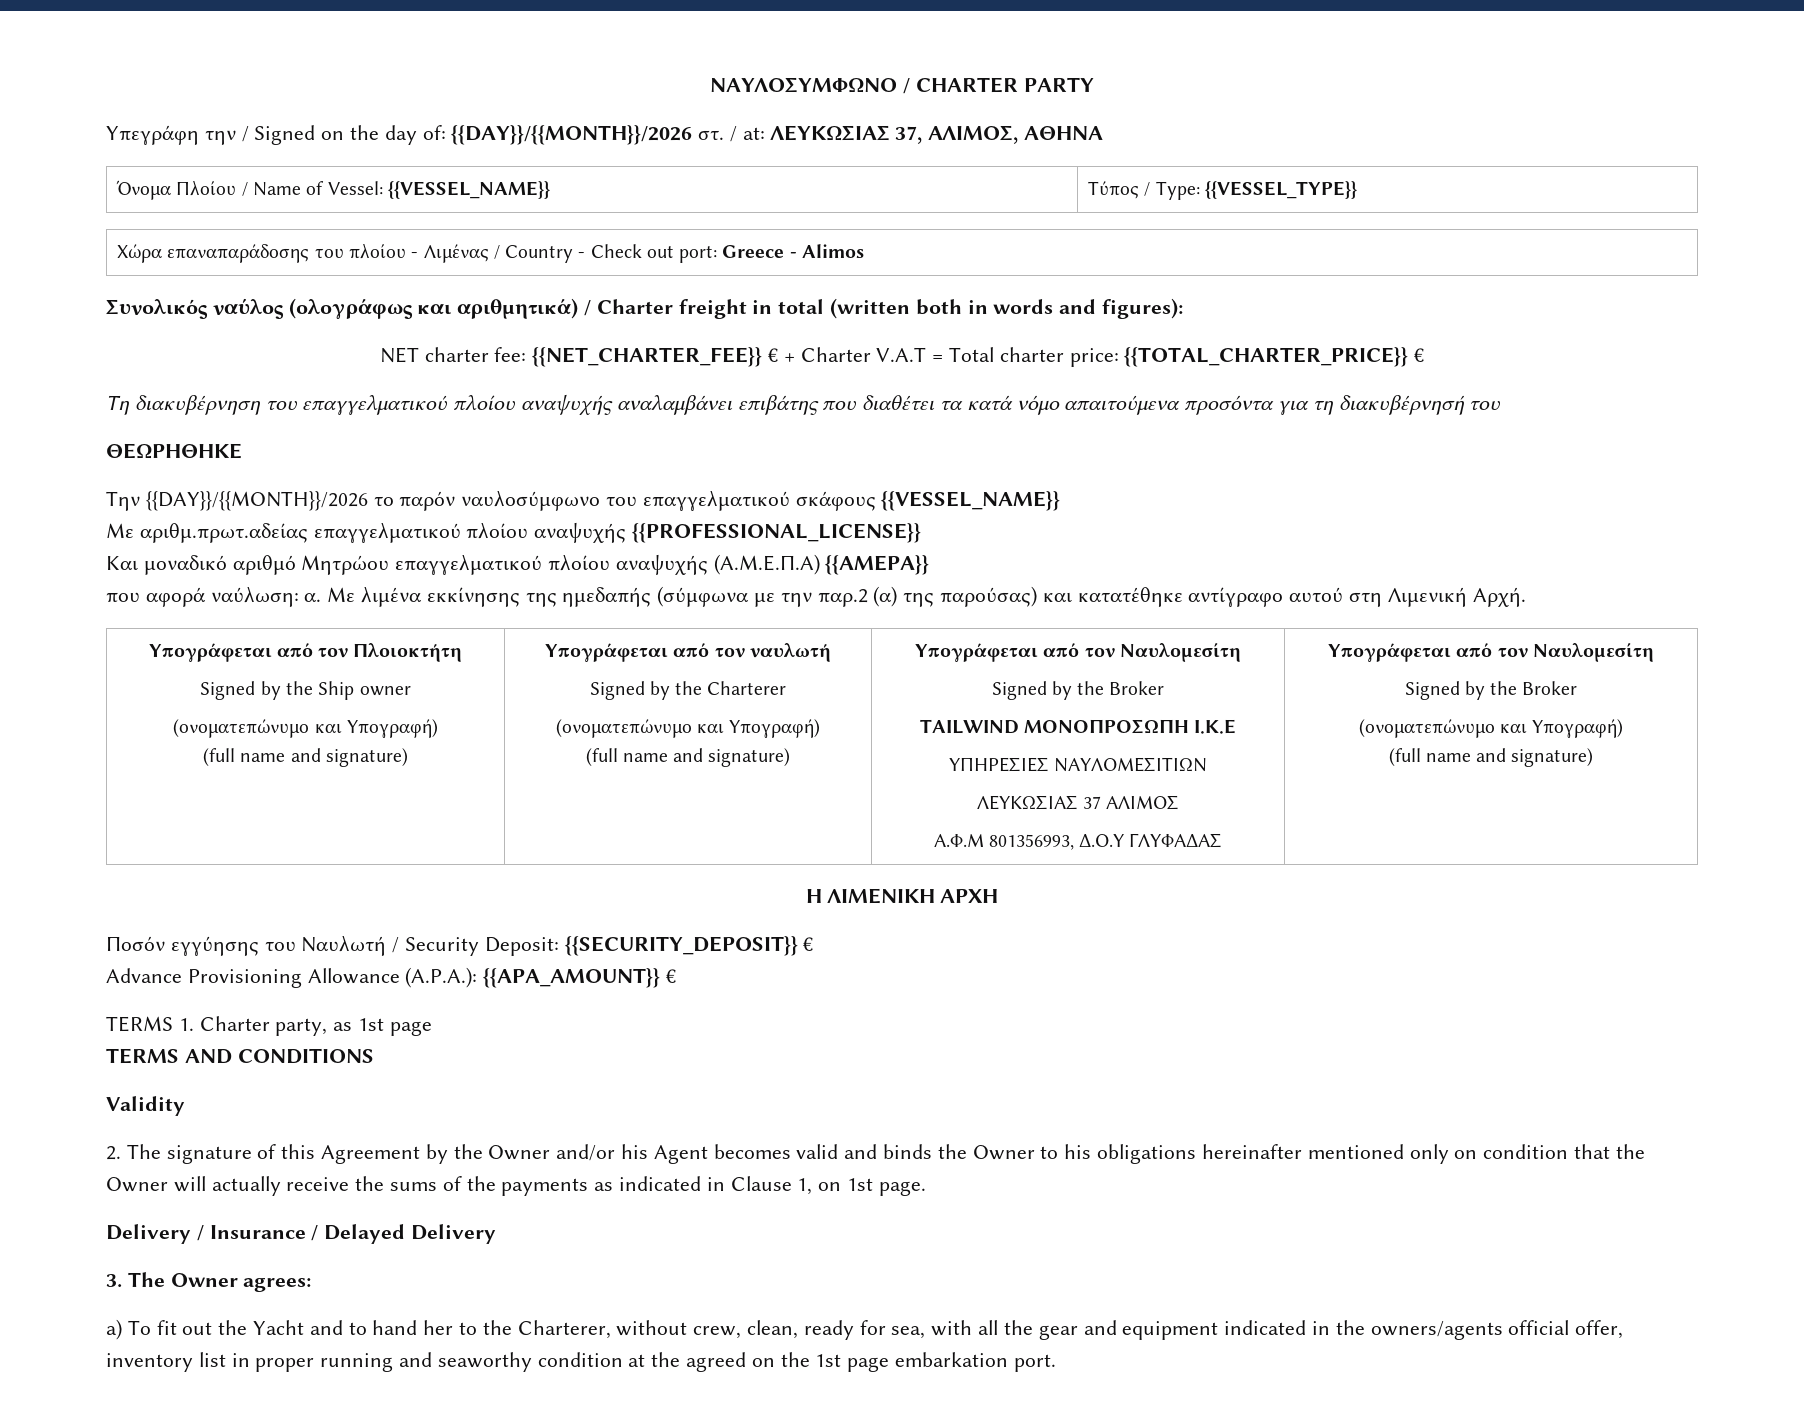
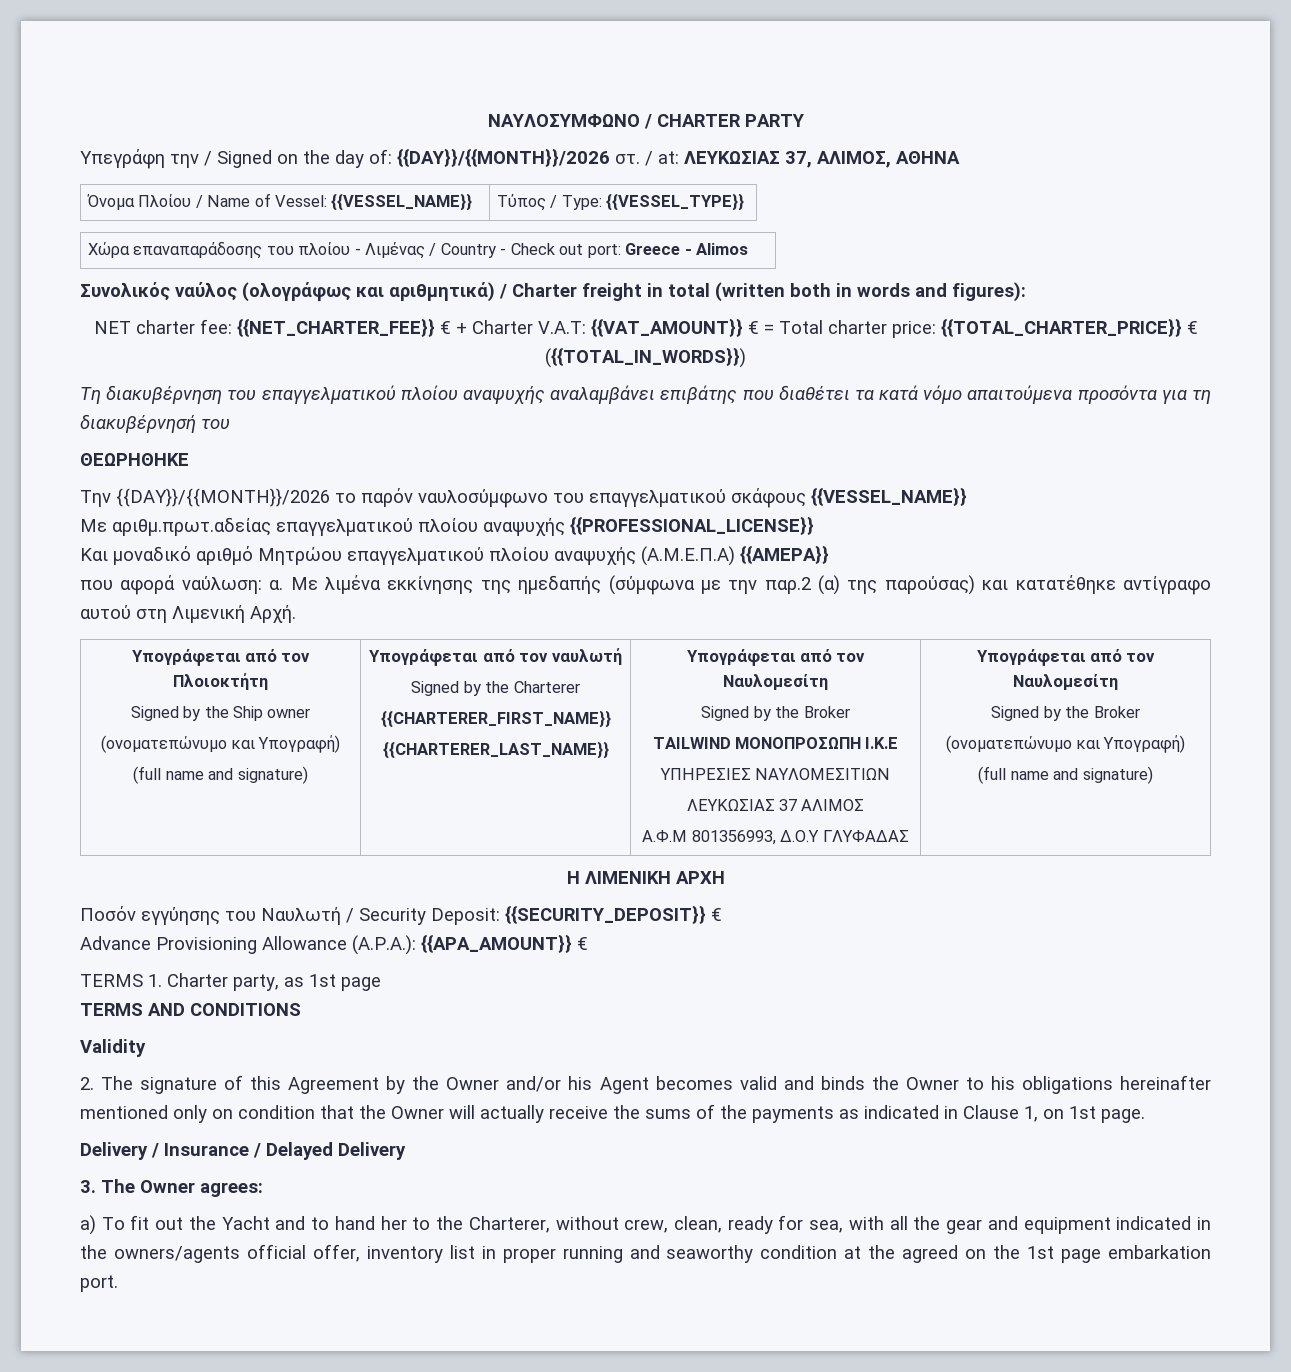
- NET charter fee: {{NET_CHARTER_FEE}} € + Charter V.A.T = Total charter price: {{TOTAL_CHARTER_PRICE}} €
+ NET charter fee: {{NET_CHARTER_FEE}} € + Charter V.A.T: {{VAT_AMOUNT}} € = Total charter price: {{TOTAL_CHARTER_PRICE}} € ({{TOTAL_IN_WORDS}})
  Signed by the Charterer
- (ονοματεπώνυμο και Υπογραφή)
- (full name and signature)
+ {{CHARTERER_FIRST_NAME}}
+ {{CHARTERER_LAST_NAME}}

